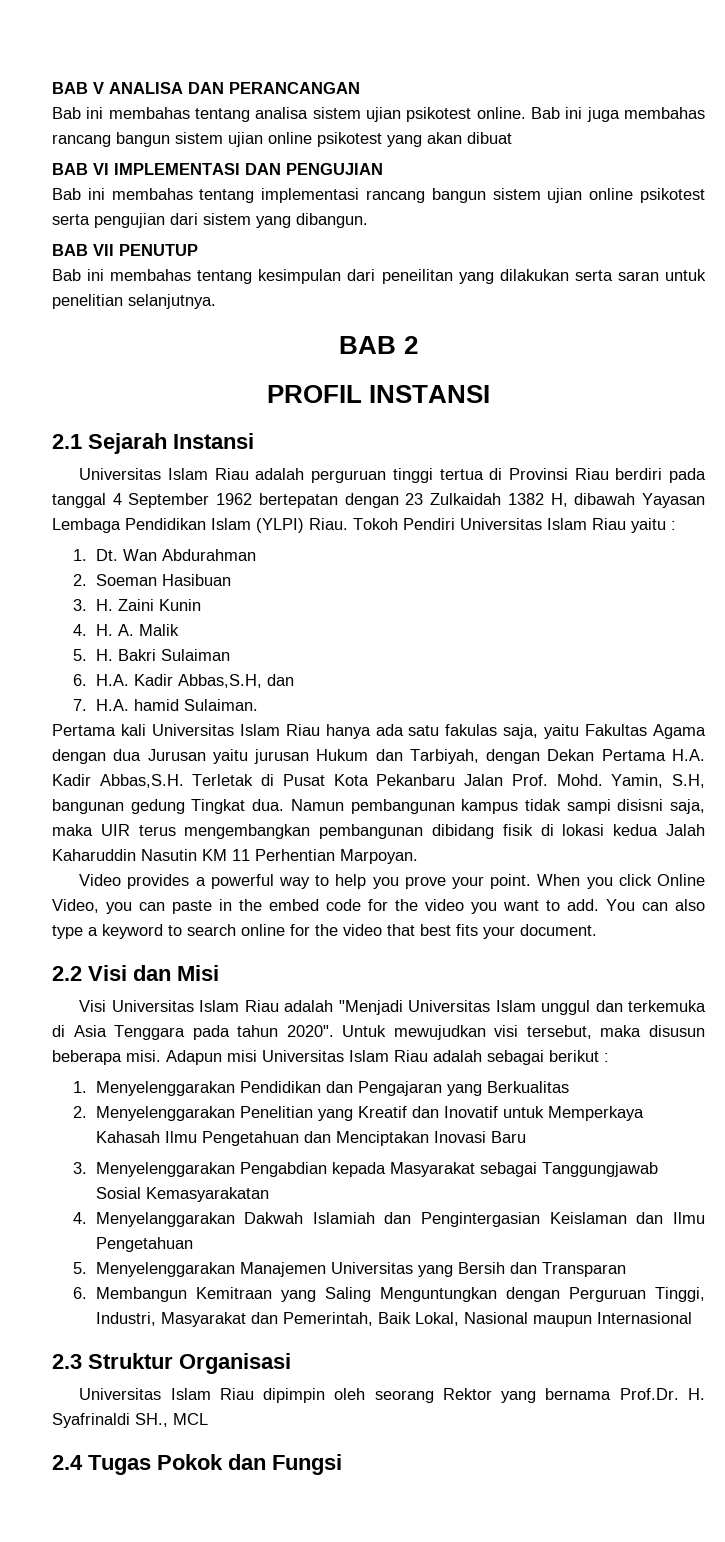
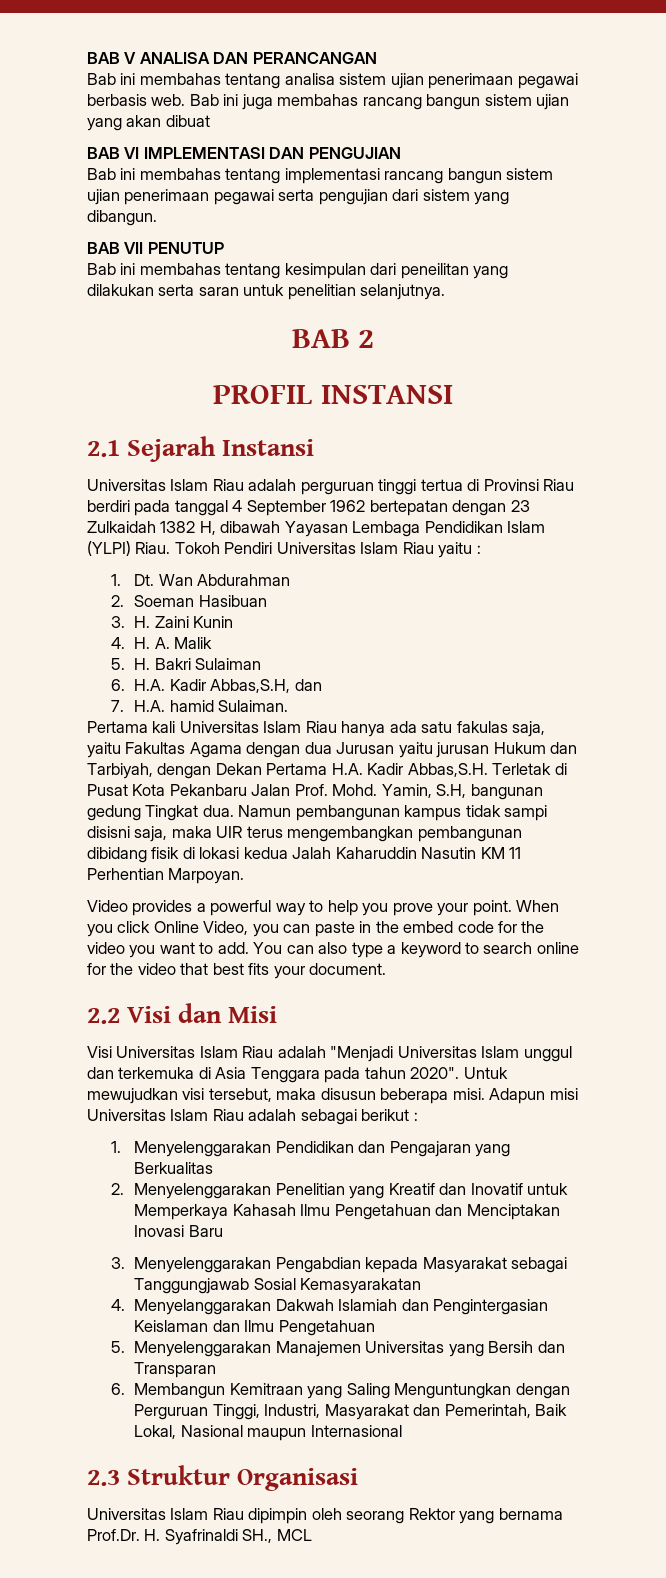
- Bab ini membahas tentang analisa sistem ujian psikotest online.
+ Bab ini membahas tentang analisa sistem ujian penerimaan pegawai berbasis web.
- Bab ini juga membahas rancang bangun sistem ujian online psikotest yang akan dibuat
+ Bab ini juga membahas rancang bangun sistem ujian yang akan dibuat
- Bab ini membahas tentang implementasi rancang bangun sistem ujian online psikotest serta pengujian dari sistem yang dibangun.
+ Bab ini membahas tentang implementasi rancang bangun sistem ujian penerimaan pegawai serta pengujian dari sistem yang dibangun.
- 2.4 Tugas Pokok dan Fungsi

